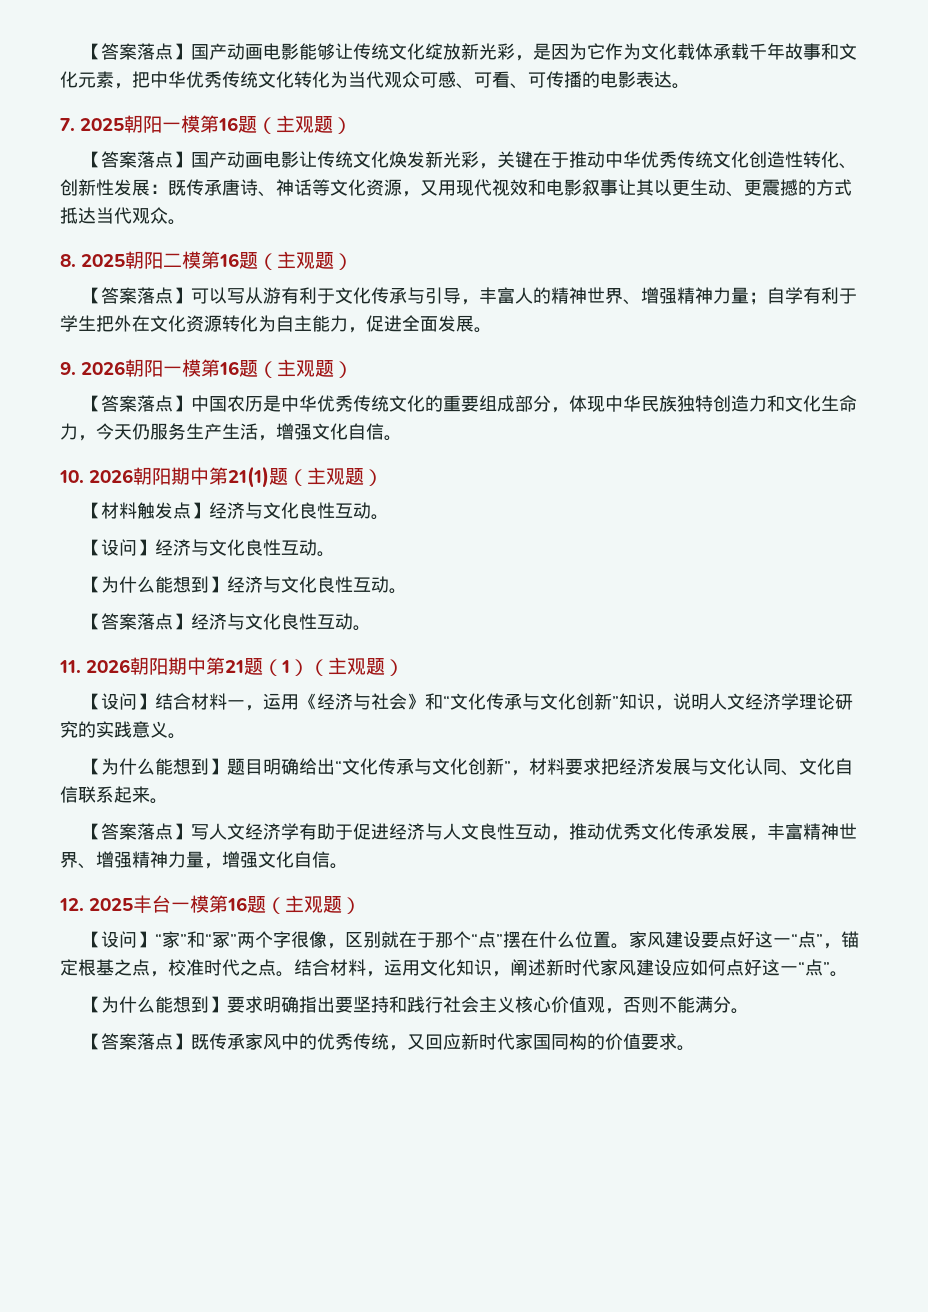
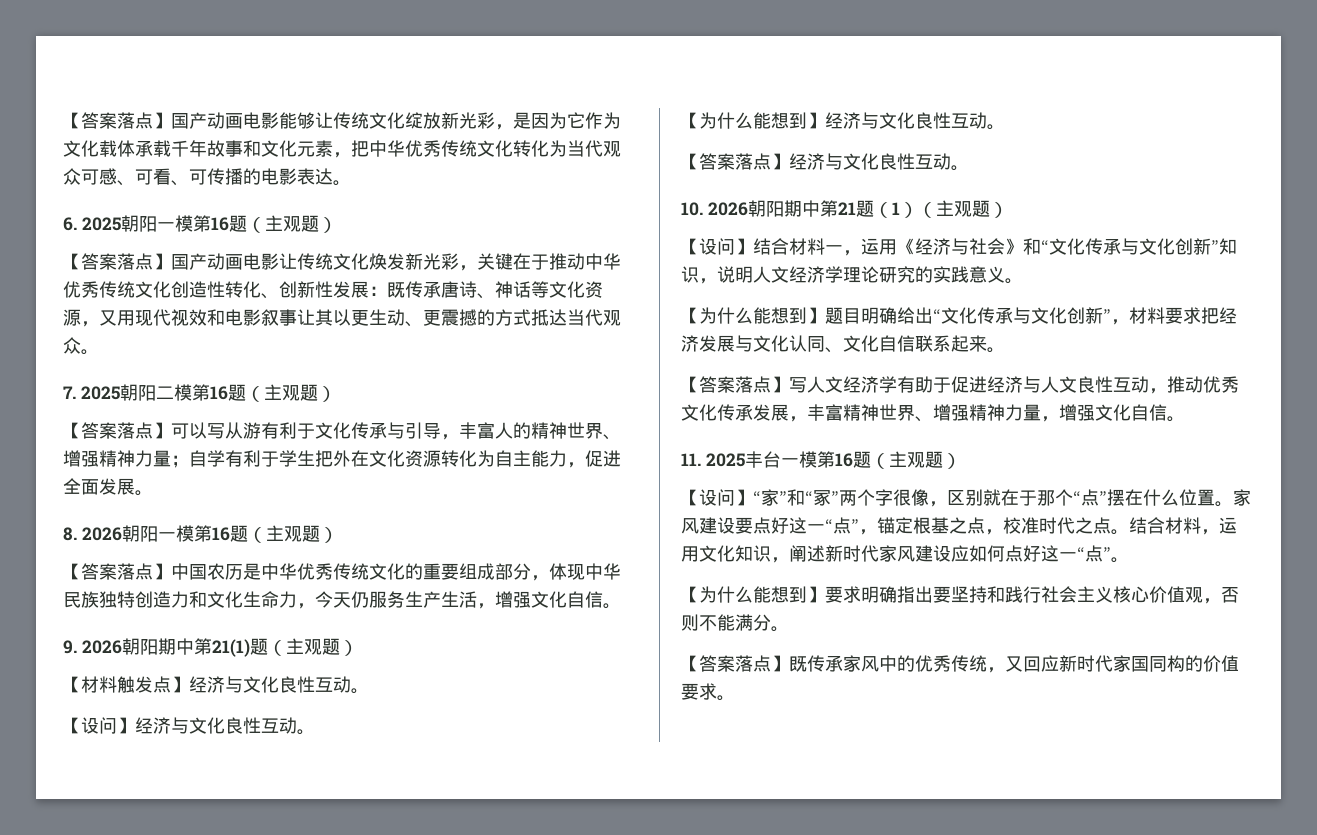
- 7. 2025朝阳一模第16题（主观题）
+ 6. 2025朝阳一模第16题（主观题）
- 8. 2025朝阳二模第16题（主观题）
+ 7. 2025朝阳二模第16题（主观题）
- 9. 2026朝阳一模第16题（主观题）
+ 8. 2026朝阳一模第16题（主观题）
- 10. 2026朝阳期中第21(1)题（主观题）
+ 9. 2026朝阳期中第21(1)题（主观题）
- 11. 2026朝阳期中第21题（1）（主观题）
+ 10. 2026朝阳期中第21题（1）（主观题）
- 12. 2025丰台一模第16题（主观题）
+ 11. 2025丰台一模第16题（主观题）

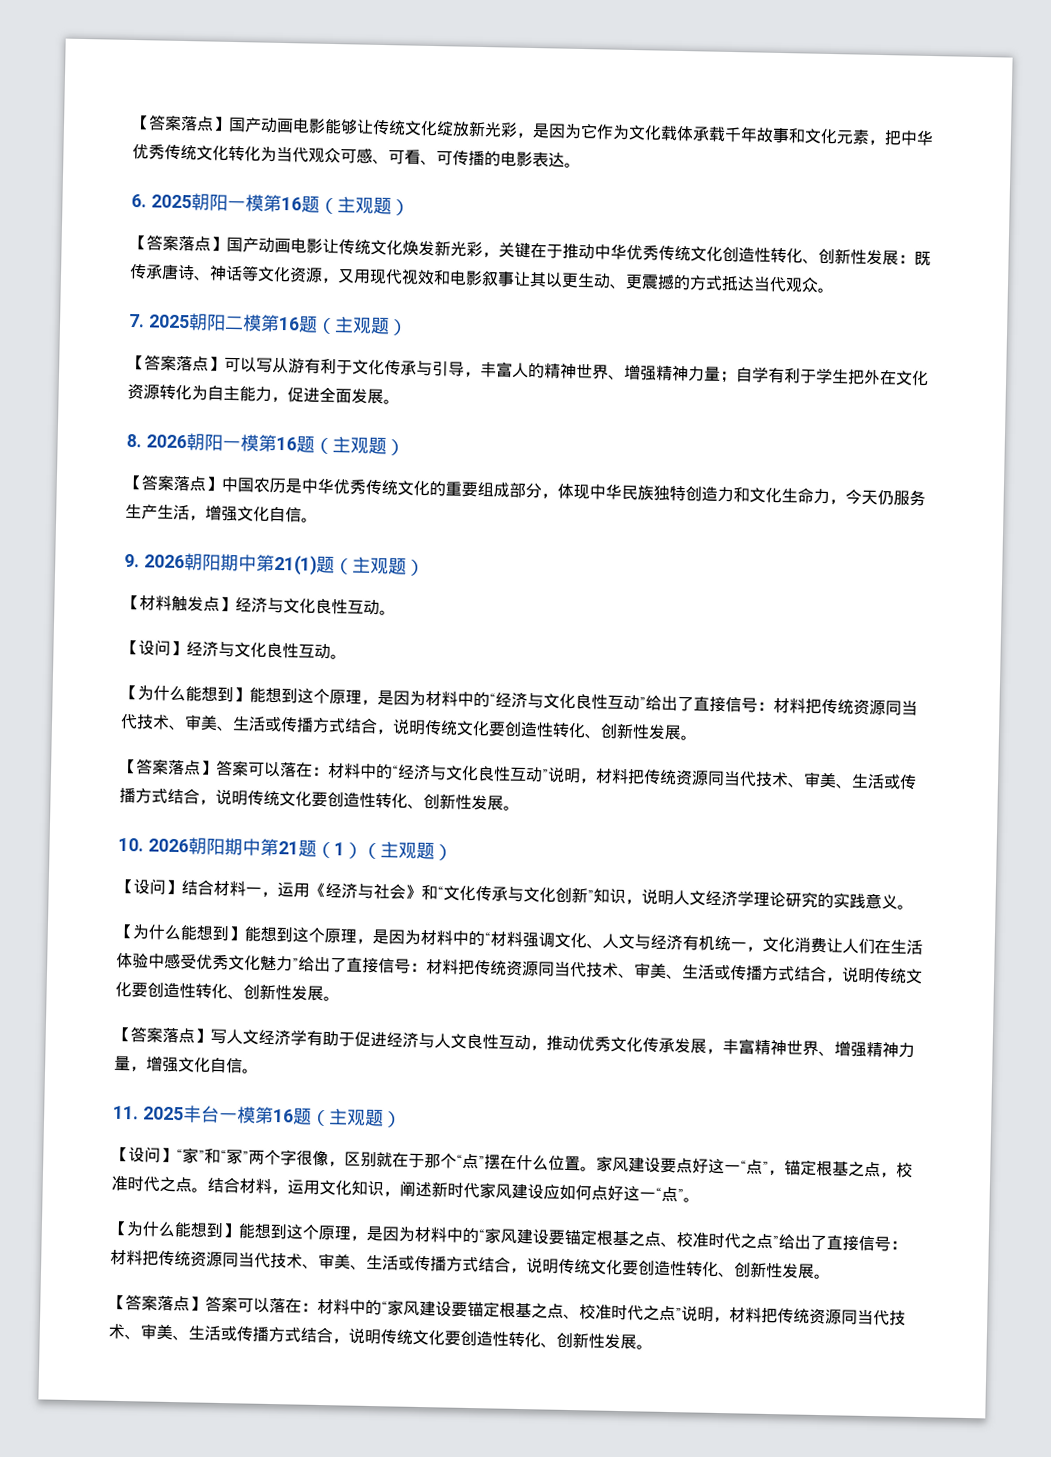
- 【为什么能想到】经济与文化良性互动。
- 【答案落点】经济与文化良性互动。
+ 【为什么能想到】能想到这个原理，是因为材料中的“经济与文化良性互动”给出了直接信号：材料把传统资源同当代技术、审美、生活或传播方式结合，说明传统文化要创造性转化、创新性发展。
+ 【答案落点】答案可以落在：材料中的“经济与文化良性互动”说明，材料把传统资源同当代技术、审美、生活或传播方式结合，说明传统文化要创造性转化、创新性发展。
- 【为什么能想到】题目明确给出“文化传承与文化创新”，材料要求把经济发展与文化认同、文化自信联系起来。
+ 【为什么能想到】能想到这个原理，是因为材料中的“材料强调文化、人文与经济有机统一，文化消费让人们在生活体验中感受优秀文化魅力”给出了直接信号：材料把传统资源同当代技术、审美、生活或传播方式结合，说明传统文化要创造性转化、创新性发展。
- 【为什么能想到】要求明确指出要坚持和践行社会主义核心价值观，否则不能满分。
- 【答案落点】既传承家风中的优秀传统，又回应新时代家国同构的价值要求。
+ 【为什么能想到】能想到这个原理，是因为材料中的“家风建设要锚定根基之点、校准时代之点”给出了直接信号：材料把传统资源同当代技术、审美、生活或传播方式结合，说明传统文化要创造性转化、创新性发展。
+ 【答案落点】答案可以落在：材料中的“家风建设要锚定根基之点、校准时代之点”说明，材料把传统资源同当代技术、审美、生活或传播方式结合，说明传统文化要创造性转化、创新性发展。

